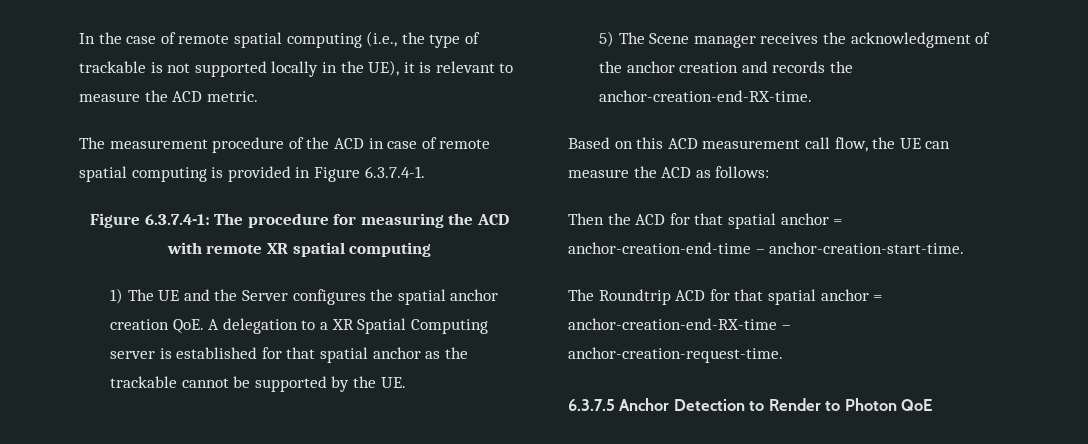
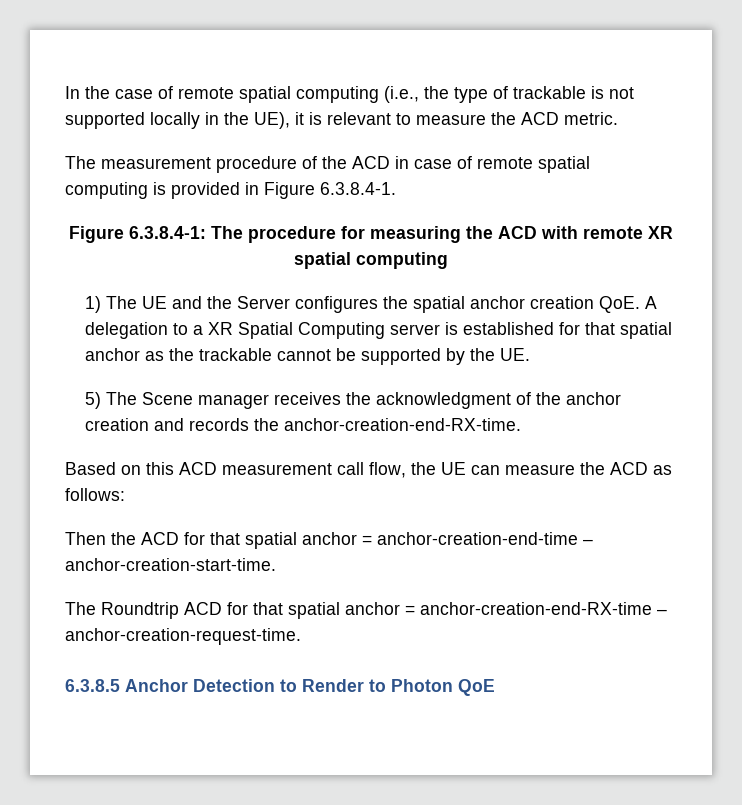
- The measurement procedure of the ACD in case of remote spatial computing is provided in Figure 6.3.7.4-1.
- Figure 6.3.7.4-1: The procedure for measuring the ACD with remote XR spatial computing
+ The measurement procedure of the ACD in case of remote spatial computing is provided in Figure 6.3.8.4-1.
+ Figure 6.3.8.4-1: The procedure for measuring the ACD with remote XR spatial computing
- 6.3.7.5 Anchor Detection to Render to Photon QoE
+ 6.3.8.5 Anchor Detection to Render to Photon QoE

